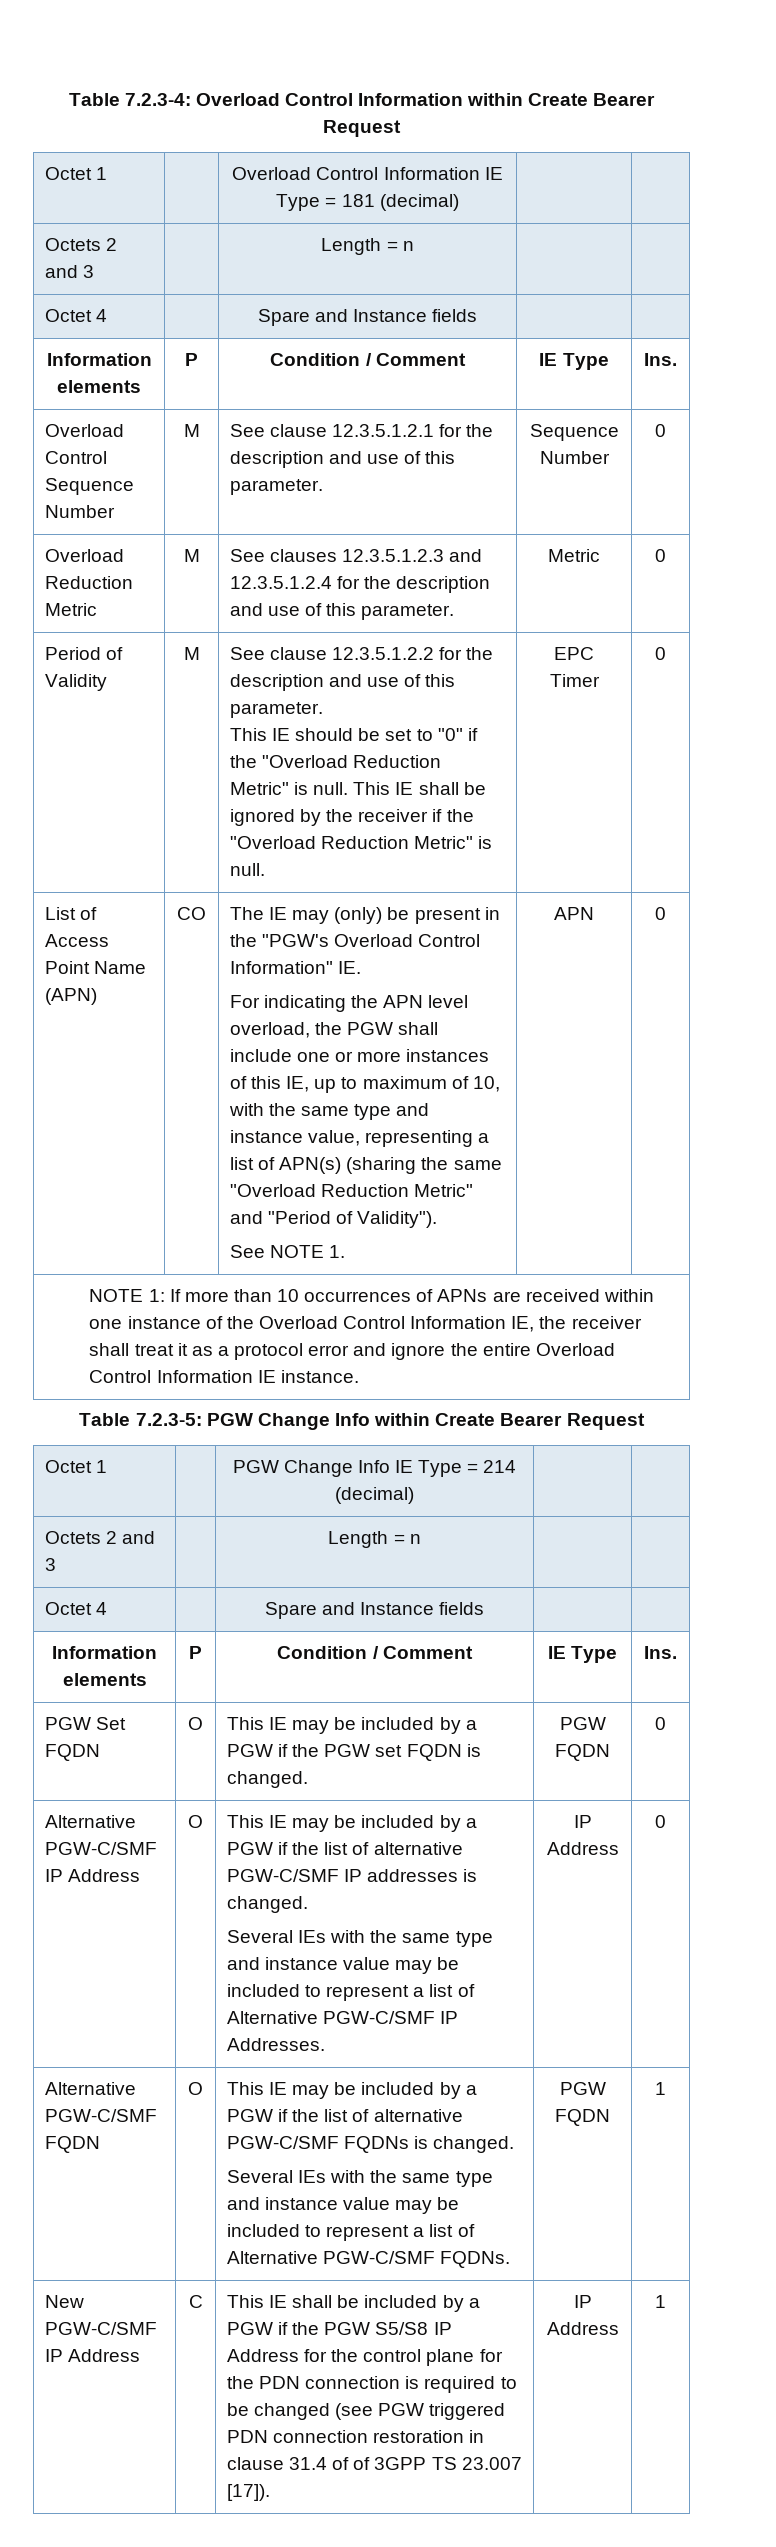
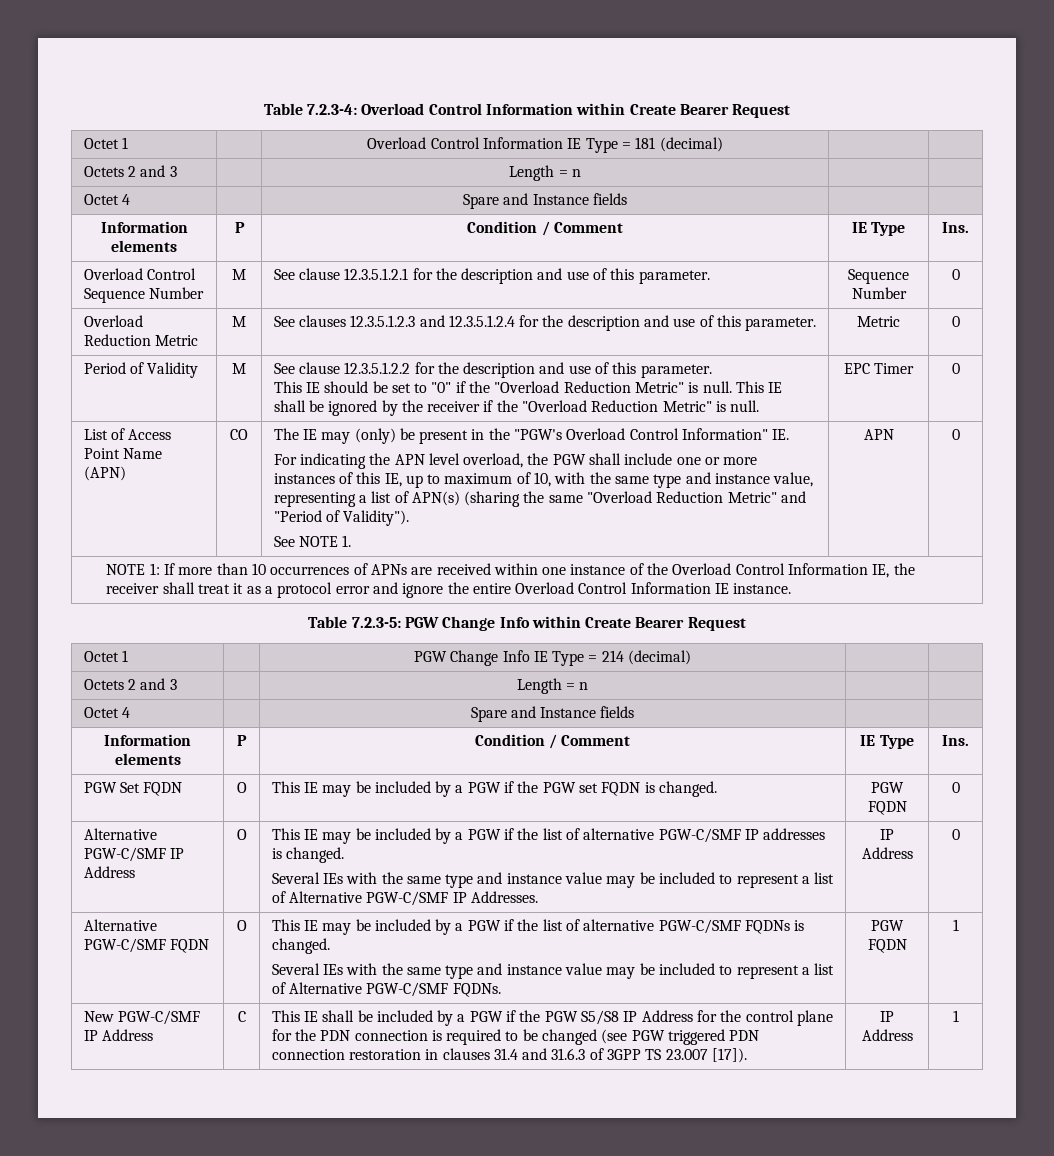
- This IE shall be included by a PGW if the PGW S5/S8 IP Address for the control plane for the PDN connection is required to be changed (see PGW triggered PDN connection restoration in clause 31.4 of of 3GPP TS 23.007 [17]).
+ This IE shall be included by a PGW if the PGW S5/S8 IP Address for the control plane for the PDN connection is required to be changed (see PGW triggered PDN connection restoration in clauses 31.4 and 31.6.3 of 3GPP TS 23.007 [17]).

